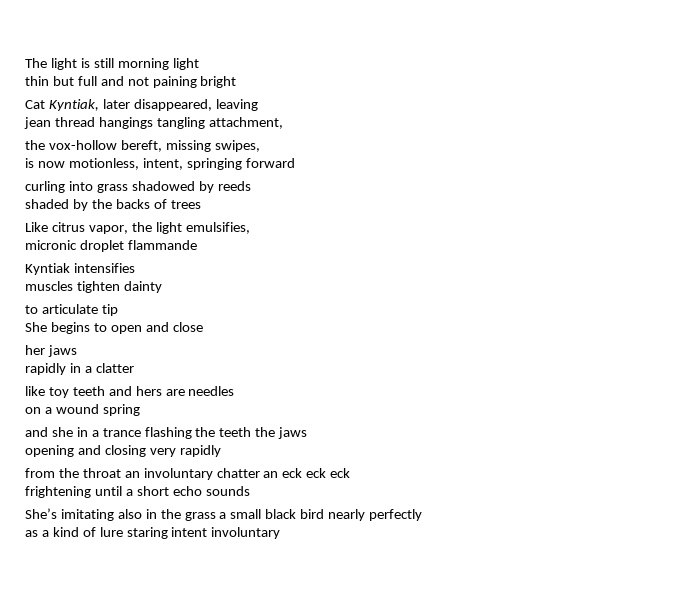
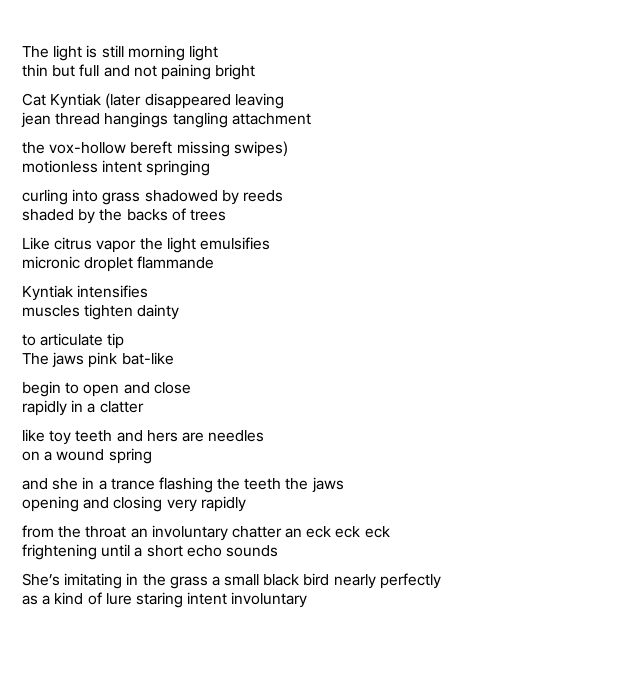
- Cat Kyntiak, later disappeared, leaving
+ Cat Kyntiak (later disappeared leaving
- jean thread hangings tangling attachment,
+ jean thread hangings tangling attachment
- the vox-hollow bereft, missing swipes,
- is now motionless, intent, springing forward
+ the vox-hollow bereft missing swipes)
+ motionless intent springing
- Like citrus vapor, the light emulsifies,
+ Like citrus vapor the light emulsifies
- She begins to open and close
+ The jaws pink bat-like
+ begin to open and close
- her jaws
- She’s imitating also in the grass a small black bird nearly perfectly
+ She’s imitating in the grass a small black bird nearly perfectly

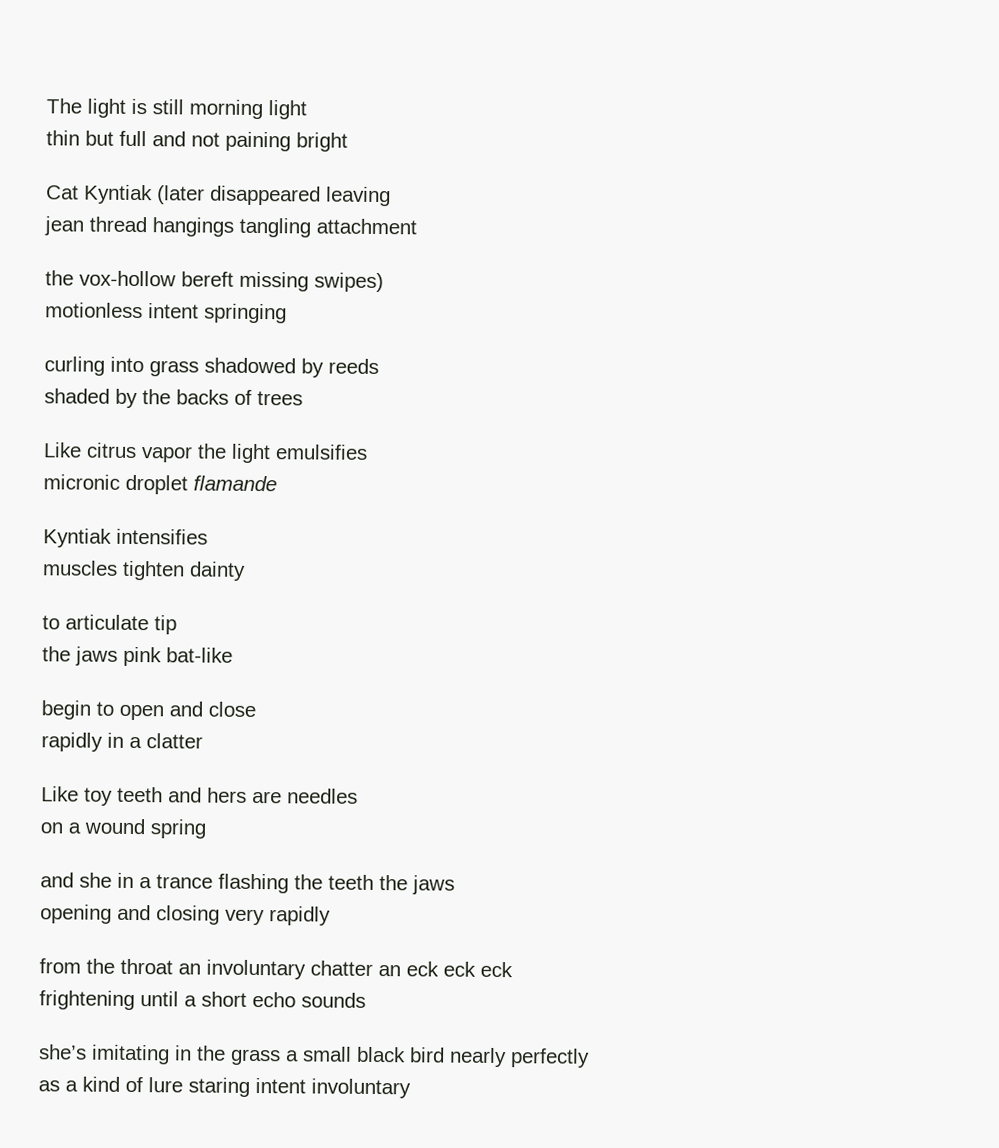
- micronic droplet flammande
+ micronic droplet flamande
- The jaws pink bat-like
+ the jaws pink bat-like
- like toy teeth and hers are needles
+ Like toy teeth and hers are needles
- She’s imitating in the grass a small black bird nearly perfectly
+ she’s imitating in the grass a small black bird nearly perfectly

